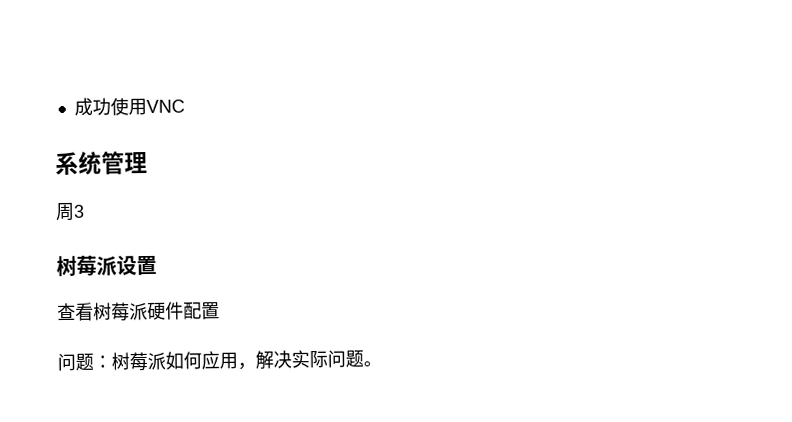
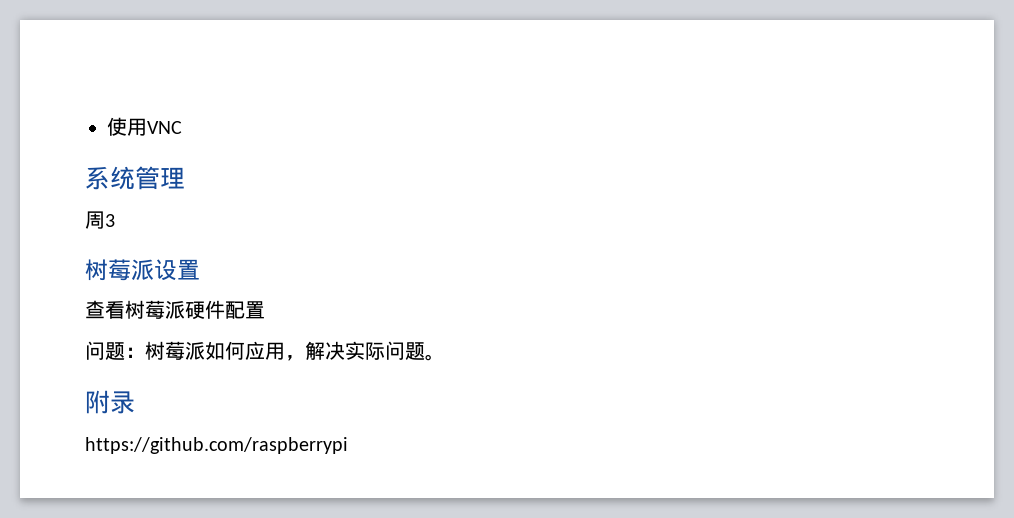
- 成功使用VNC
+ 使用VNC
+ 附录
+ https://github.com/raspberrypi

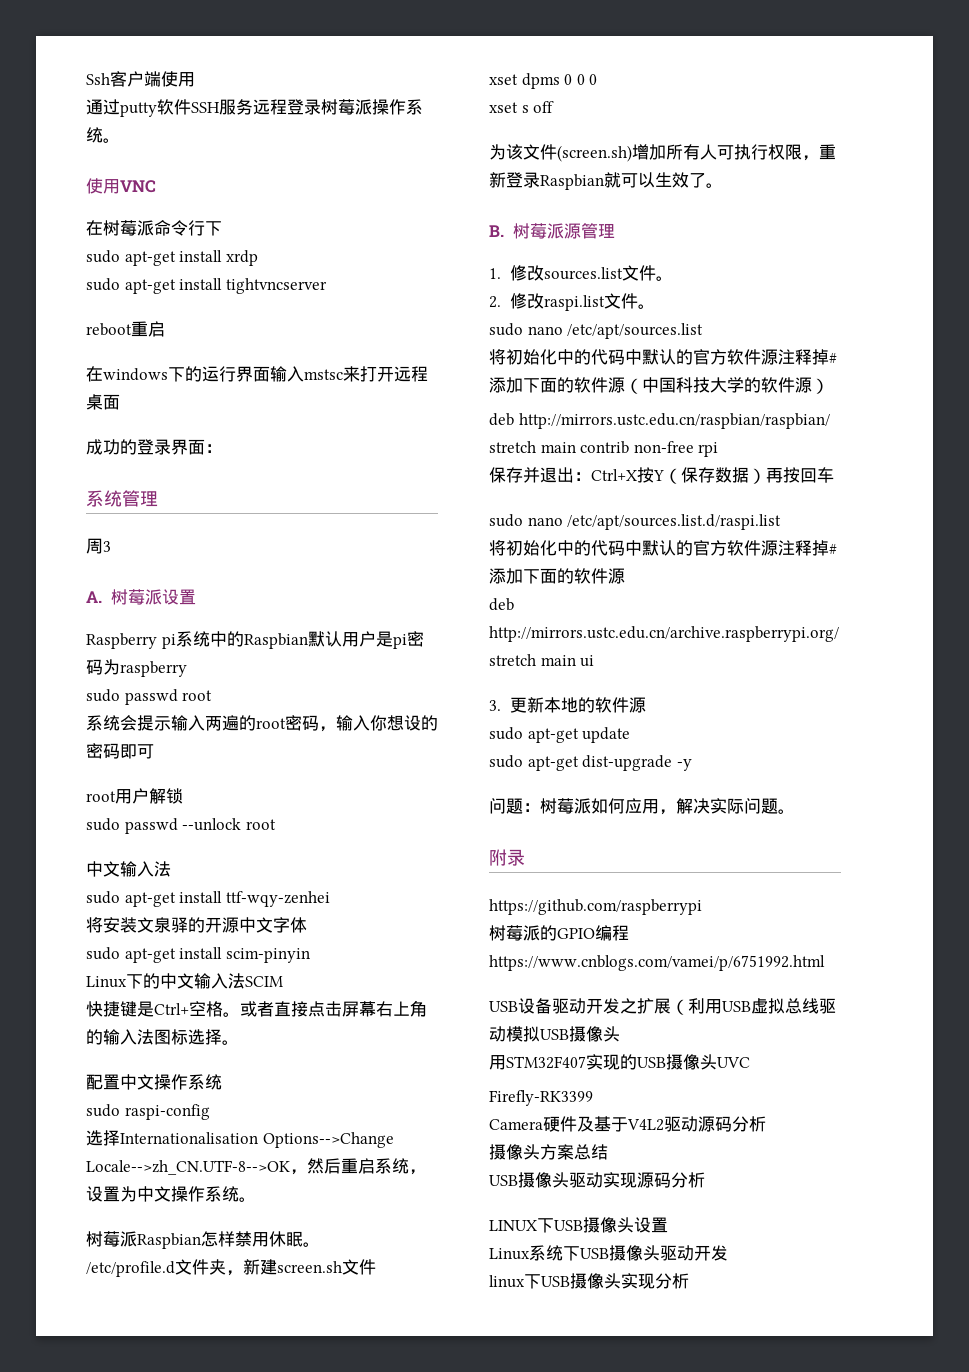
+ Ssh客户端使用
+ 通过putty软件SSH服务远程登录树莓派操作系统。
  使用VNC
+ 在树莓派命令行下
+ sudo apt-get install xrdp
+ sudo apt-get install tightvncserver
+ reboot重启
+ 在windows下的运行界面输入mstsc来打开远程桌面
+ 成功的登录界面：
- 树莓派设置
+ A.树莓派设置
- 查看树莓派硬件配置
+ Raspberry pi系统中的Raspbian默认用户是pi密码为raspberry
+ sudo passwd root
+ 系统会提示输入两遍的root密码，输入你想设的密码即可
+ root用户解锁
+ sudo passwd --unlock root
+ 中文输入法
+ sudo apt-get install ttf-wqy-zenhei
+ 将安装文泉驿的开源中文字体
+ sudo apt-get install scim-pinyin
+ Linux下的中文输入法SCIM
+ 快捷键是Ctrl+空格。或者直接点击屏幕右上角的输入法图标选择。
+ 配置中文操作系统
+ sudo raspi-config
+ 选择Internationalisation Options-->Change Locale-->zh_CN.UTF-8-->OK，然后重启系统，设置为中文操作系统。
+ 树莓派Raspbian怎样禁用休眠。
+ /etc/profile.d文件夹，新建screen.sh文件
+ xset dpms 0 0 0
+ xset s off
+ 为该文件(screen.sh)增加所有人可执行权限，重新登录Raspbian就可以生效了。
+ B.树莓派源管理
+ 1.修改sources.list文件。
+ 2.修改raspi.list文件。
+ sudo nano /etc/apt/sources.list
+ 将初始化中的代码中默认的官方软件源注释掉#添加下面的软件源（中国科技大学的软件源）
+ deb http://mirrors.ustc.edu.cn/raspbian/raspbian/ stretch main contrib non-free rpi
+ 保存并退出：Ctrl+X按Y（保存数据）再按回车
+ sudo nano /etc/apt/sources.list.d/raspi.list
+ 将初始化中的代码中默认的官方软件源注释掉#添加下面的软件源
+ deb http://mirrors.ustc.edu.cn/archive.raspberrypi.org/ stretch main ui
+ 3.更新本地的软件源
+ sudo apt-get update
+ sudo apt-get dist-upgrade -y
+ 树莓派的GPIO编程https://www.cnblogs.com/vamei/p/6751992.html
+ USB设备驱动开发之扩展（利用USB虚拟总线驱动模拟USB摄像头
+ 用STM32F407实现的USB摄像头UVC
+ Firefly-RK3399
+ Camera硬件及基于V4L2驱动源码分析
+ 摄像头方案总结
+ USB摄像头驱动实现源码分析
+ LINUX下USB摄像头设置
+ Linux系统下USB摄像头驱动开发
+ linux下USB摄像头实现分析

